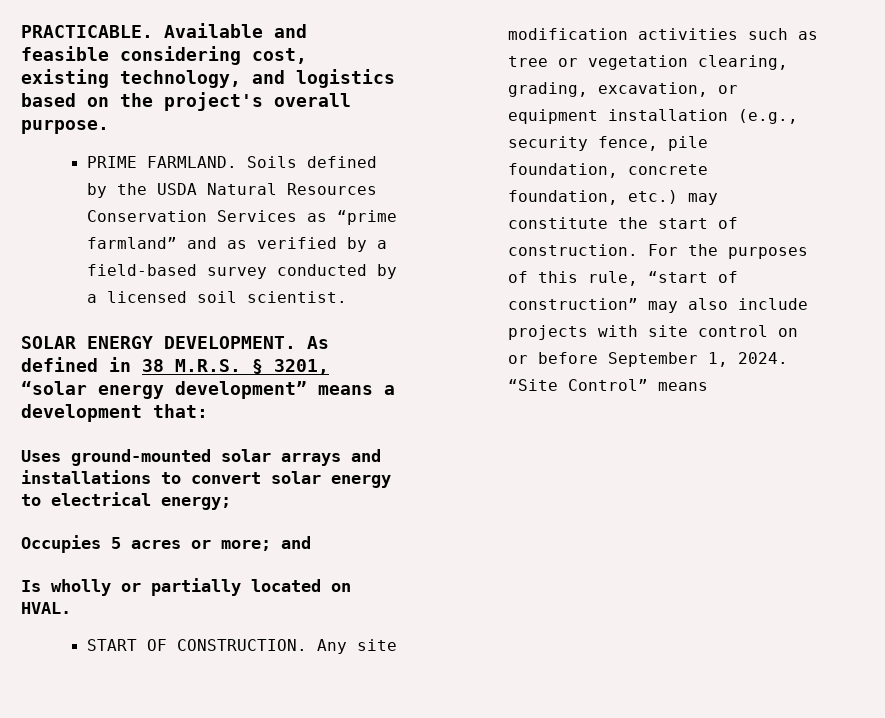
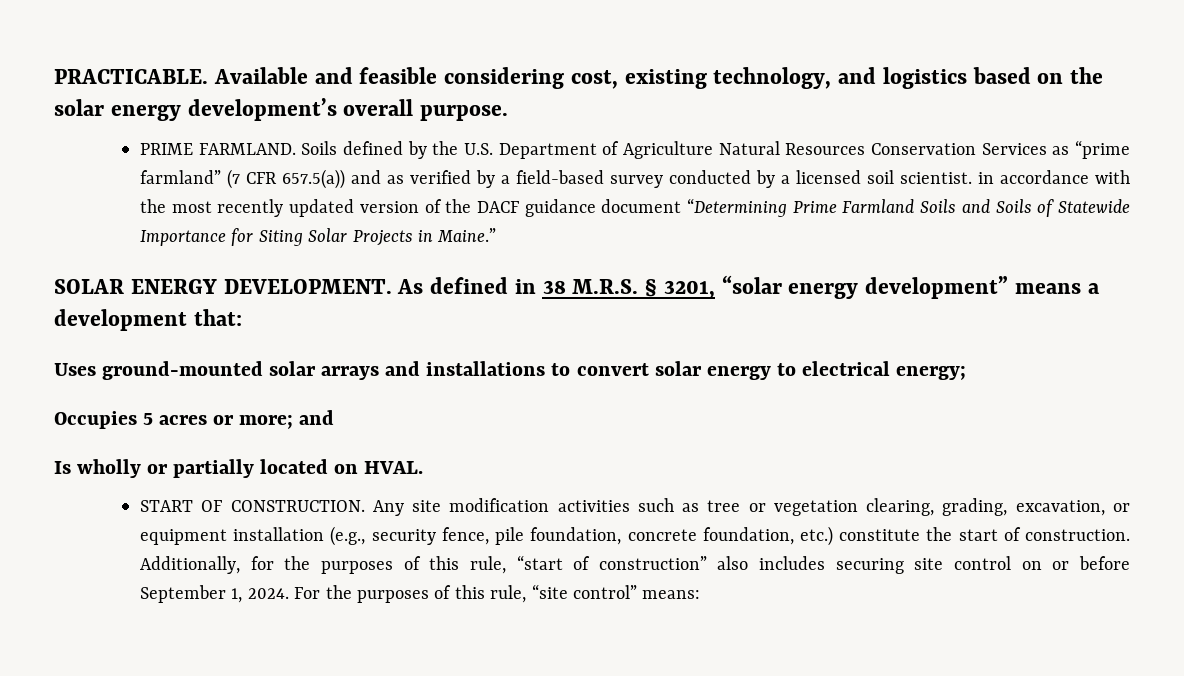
- Available and feasible considering cost, existing technology, and logistics based on the project's overall purpose.
+ Available and feasible considering cost, existing technology, and logistics based on the solar energy development’s overall purpose.
- Soils defined by the USDA Natural Resources Conservation Services as “prime farmland” and as verified by a field-based survey conducted by a licensed soil scientist.
+ Soils defined by the U.S. Department of Agriculture Natural Resources Conservation Services as “prime farmland” (7 CFR 657.5(a)) and as verified by a field-based survey conducted by a licensed soil scientist. in accordance with the most recently updated version of the DACF guidance document “Determining Prime Farmland Soils and Soils of Statewide Importance for Siting Solar Projects in Maine.”
- Any site modification activities such as tree or vegetation clearing, grading, excavation, or equipment installation (e.g., security fence, pile foundation, concrete foundation, etc.) may constitute the start of construction.
+ Any site modification activities such as tree or vegetation clearing, grading, excavation, or equipment installation (e.g., security fence, pile foundation, concrete foundation, etc.) constitute the start of construction.
- For the purposes of this rule, “start of construction” may also include projects with site control on or before September 1, 2024.
+ Additionally, for the purposes of this rule, “start of construction” also includes securing site control on or before September 1, 2024.
- “Site Control” means
+ For the purposes of this rule, “site control” means:

